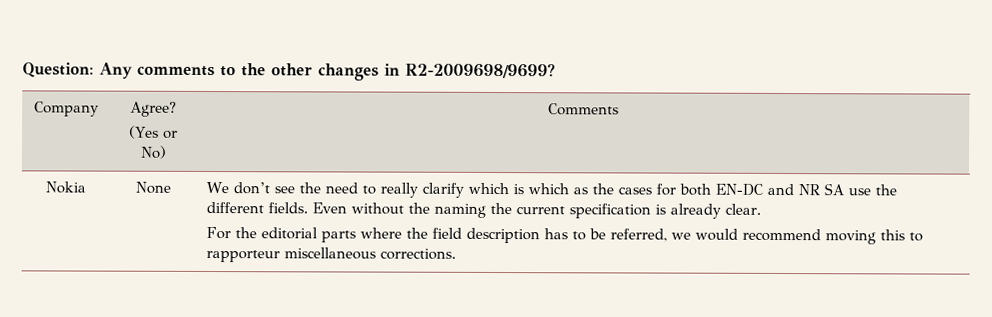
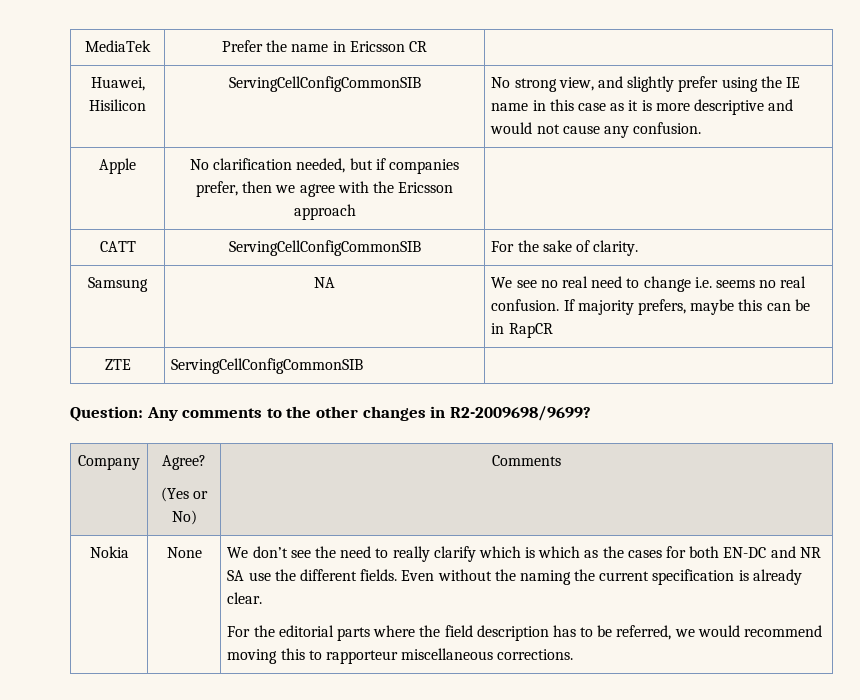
+ MediaTek | Prefer the name in Ericsson CR |
+ Huawei, Hisilicon | ServingCellConfigCommonSIB | No strong view, and slightly prefer using the IE name in this case as it is more descriptive and would not cause any confusion.
+ Apple | No clarification needed, but if companies prefer, then we agree with the Ericsson approach |
+ CATT | ServingCellConfigCommonSIB | For the sake of clarity.
+ Samsung | NA | We see no real need to change i.e. seems no real confusion. If majority prefers, maybe this can be in RapCR
+ ZTE | ServingCellConfigCommonSIB |

